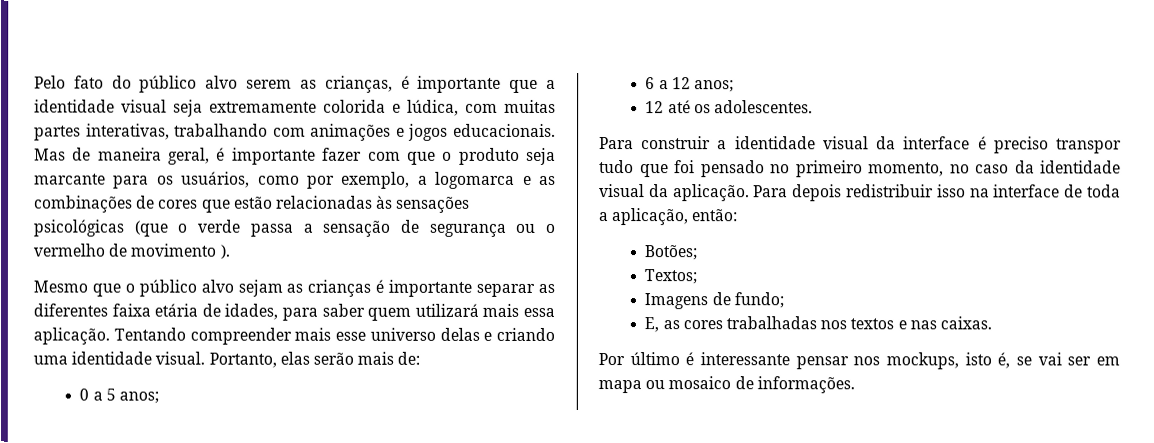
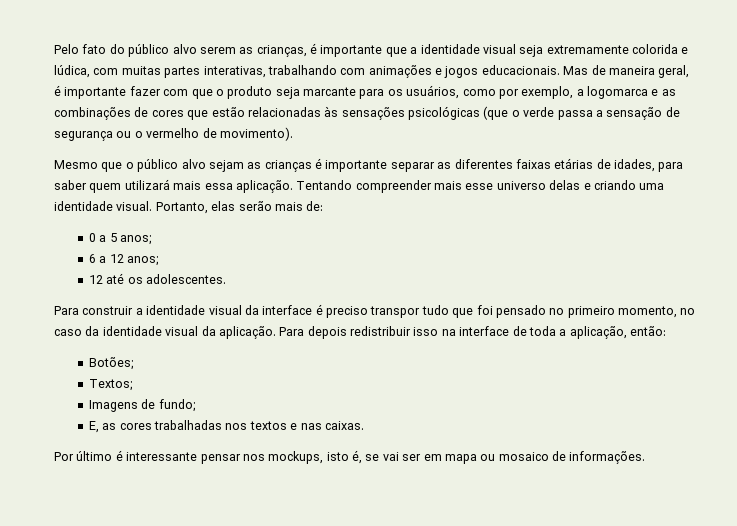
- Mas de maneira geral, é importante fazer com que o produto seja marcante para os usuários, como por exemplo, a logomarca e as combinações de cores que estão relacionadas às sensações psicológicas (que o verde passa a sensação de segurança ou o vermelho de movimento ).
+ Mas de maneira geral, é importante fazer com que o produto seja marcante para os usuários, como por exemplo, a logomarca e as combinações de cores que estão relacionadas às sensações psicológicas (que o verde passa a sensação de segurança ou o vermelho de movimento).
- Mesmo que o público alvo sejam as crianças é importante separar as diferentes faixa etária de idades, para saber quem utilizará mais essa aplicação.
+ Mesmo que o público alvo sejam as crianças é importante separar as diferentes faixas etárias de idades, para saber quem utilizará mais essa aplicação.

